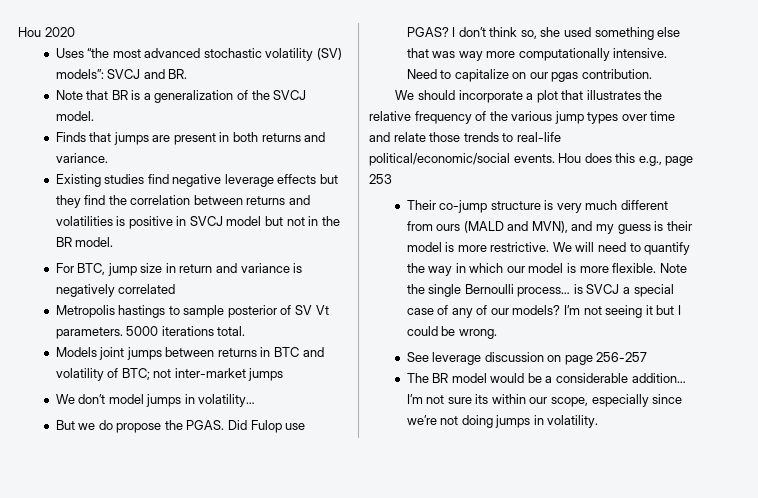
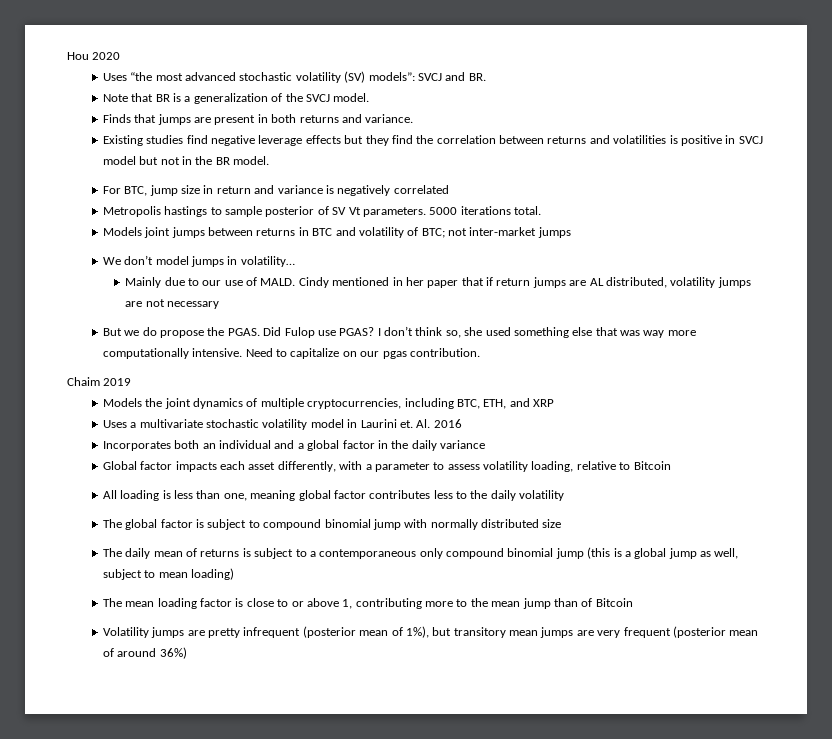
+ Mainly due to our use of MALD. Cindy mentioned in her paper that if return jumps are AL distributed, volatility jumps are not necessary
- We should incorporate a plot that illustrates the relative frequency of the various jump types over time and relate those trends to real-life political/economic/social events. Hou does this e.g., page 253
- Their co-jump structure is very much different from ours (MALD and MVN), and my guess is their model is more restrictive. We will need to quantify the way in which our model is more flexible. Note the single Bernoulli process… is SVCJ a special case of any of our models? I’m not seeing it but I could be wrong.
- See leverage discussion on page 256-257
- The BR model would be a considerable addition… I’m not sure its within our scope, especially since we’re not doing jumps in volatility.
+ Chaim 2019
+ Models the joint dynamics of multiple cryptocurrencies, including BTC, ETH, and XRP
+ Uses a multivariate stochastic volatility model in Laurini et. Al. 2016
+ Incorporates both an individual and a global factor in the daily variance
+ Global factor impacts each asset differently, with a parameter to assess volatility loading, relative to Bitcoin
+ All loading is less than one, meaning global factor contributes less to the daily volatility
+ The global factor is subject to compound binomial jump with normally distributed size
+ The daily mean of returns is subject to a contemporaneous only compound binomial jump (this is a global jump as well, subject to mean loading)
+ The mean loading factor is close to or above 1, contributing more to the mean jump than of Bitcoin
+ Volatility jumps are pretty infrequent (posterior mean of 1%), but transitory mean jumps are very frequent (posterior mean of around 36%)

